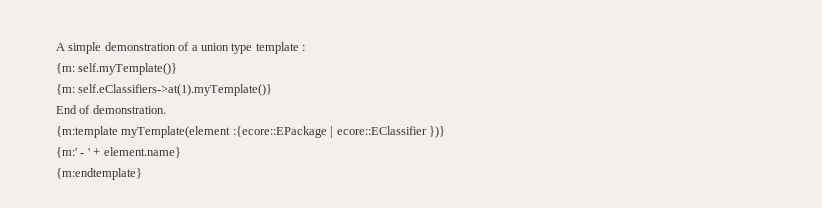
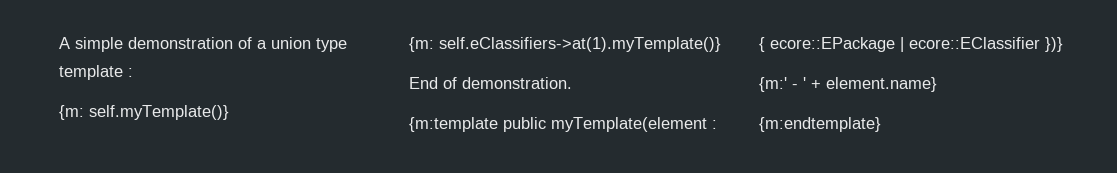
- {m:template myTemplate(element :{ecore::EPackage | ecore::EClassifier })}
+ {m:template public myTemplate(element : { ecore::EPackage | ecore::EClassifier })}

